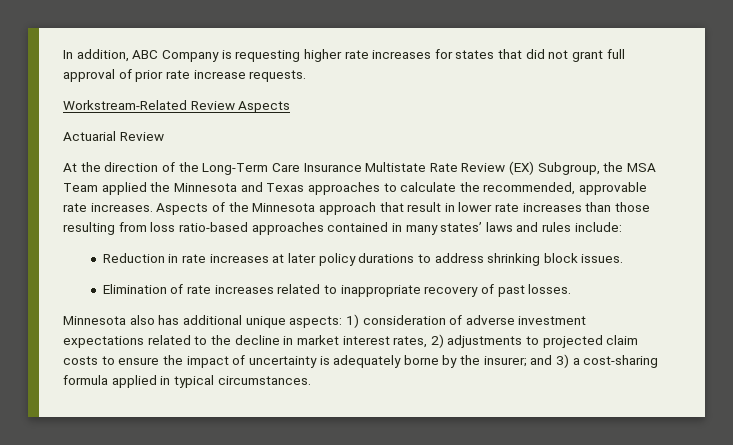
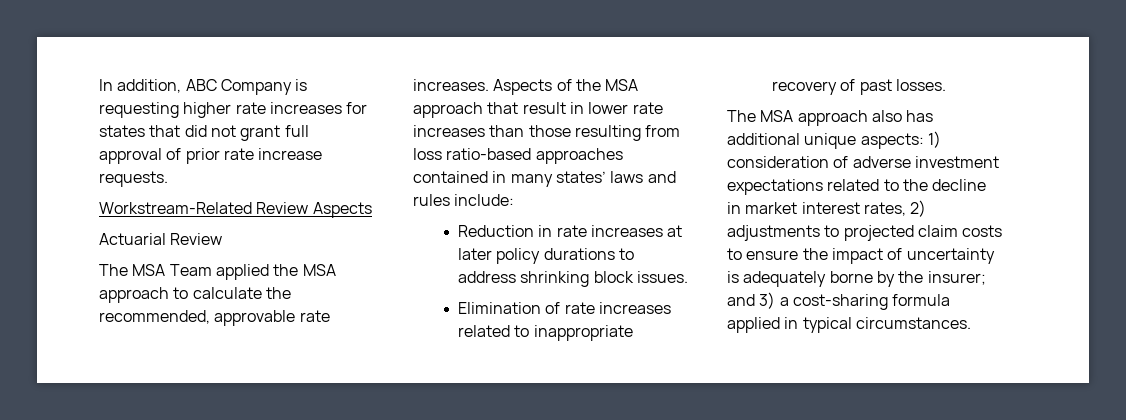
- At the direction of the Long-Term Care Insurance Multistate Rate Review (EX) Subgroup, the MSA Team applied the Minnesota and Texas approaches to calculate the recommended, approvable rate increases.
+ The MSA Team applied the MSA approach to calculate the recommended, approvable rate increases.
- Aspects of the Minnesota approach that result in lower rate increases than those resulting from loss ratio-based approaches contained in many states’ laws and rules include:
+ Aspects of the MSA approach that result in lower rate increases than those resulting from loss ratio-based approaches contained in many states’ laws and rules include:
- Minnesota also has additional unique aspects: 1) consideration of adverse investment expectations related to the decline in market interest rates, 2) adjustments to projected claim costs to ensure the impact of uncertainty is adequately borne by the insurer; and 3) a cost-sharing formula applied in typical circumstances.
+ The MSA approach also has additional unique aspects: 1) consideration of adverse investment expectations related to the decline in market interest rates, 2) adjustments to projected claim costs to ensure the impact of uncertainty is adequately borne by the insurer; and 3) a cost-sharing formula applied in typical circumstances.

